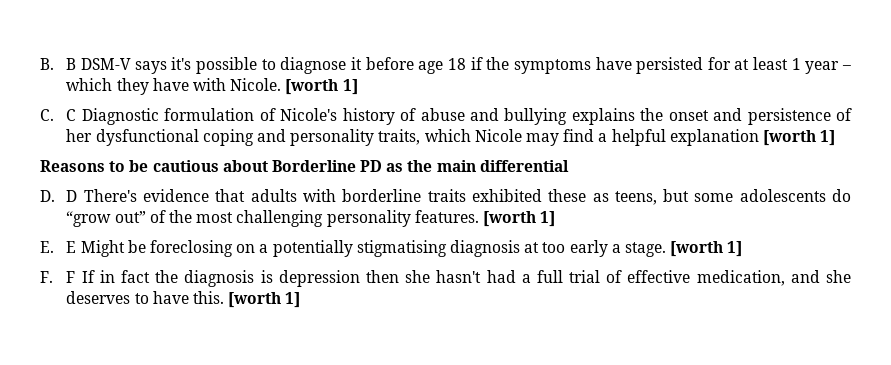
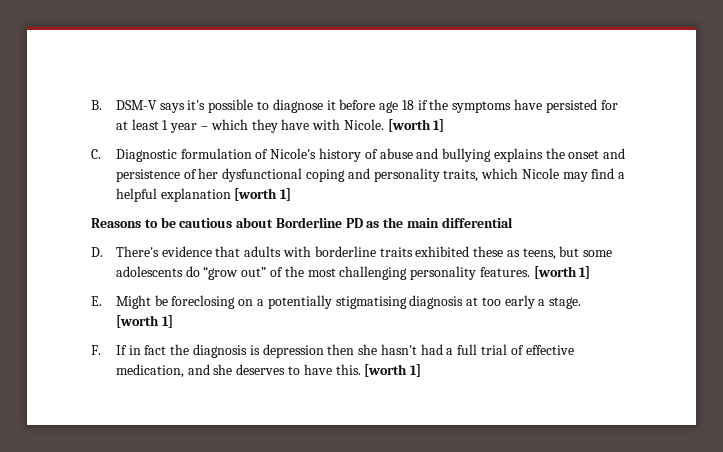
- B. B DSM-V says it's possible to diagnose it before age 18 if the symptoms have persisted for at least 1 year – which they have with Nicole.
+ B. DSM-V says it's possible to diagnose it before age 18 if the symptoms have persisted for at least 1 year – which they have with Nicole.
- C. C Diagnostic formulation of Nicole's history of abuse and bullying explains the onset and persistence of her dysfunctional coping and personality traits, which Nicole may find a helpful explanation [worth 1]
+ C. Diagnostic formulation of Nicole's history of abuse and bullying explains the onset and persistence of her dysfunctional coping and personality traits, which Nicole may find a helpful explanation [worth 1]
- D. D There's evidence that adults with borderline traits exhibited these as teens, but some adolescents do “grow out” of the most challenging personality features.
+ D. There's evidence that adults with borderline traits exhibited these as teens, but some adolescents do “grow out” of the most challenging personality features.
- E. E Might be foreclosing on a potentially stigmatising diagnosis at too early a stage.
+ E. Might be foreclosing on a potentially stigmatising diagnosis at too early a stage.
- F. F If in fact the diagnosis is depression then she hasn't had a full trial of effective medication, and she deserves to have this.
+ F. If in fact the diagnosis is depression then she hasn't had a full trial of effective medication, and she deserves to have this.

